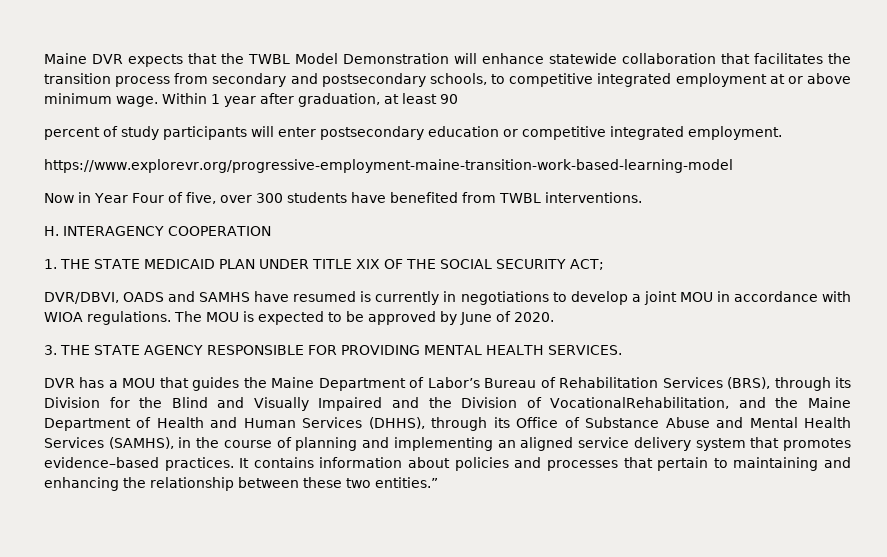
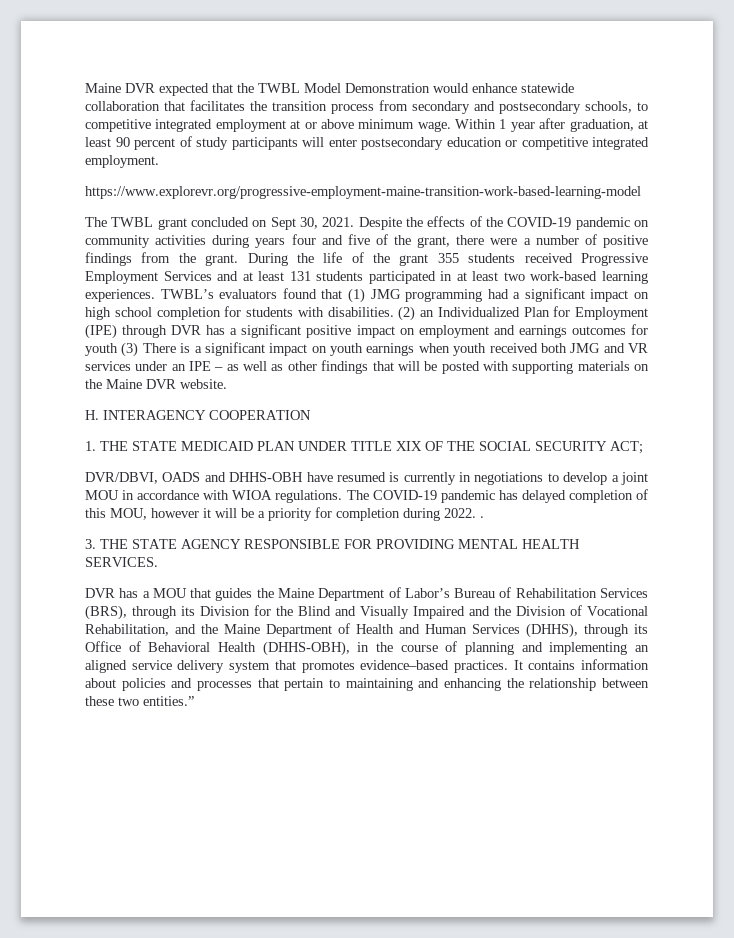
- Maine DVR expects that the TWBL Model Demonstration will enhance statewide collaboration that facilitates the transition process from secondary and postsecondary schools, to competitive integrated employment at or above minimum wage.
+ Maine DVR expected that the TWBL Model Demonstration would enhance statewide collaboration that facilitates the transition process from secondary and postsecondary schools, to competitive integrated employment at or above minimum wage.
- Within 1 year after graduation, at least 90
- percent of study participants will enter postsecondary education or competitive integrated employment.
+ Within 1 year after graduation, at least 90 percent of study participants will enter postsecondary education or competitive integrated employment.
- Now in Year Four of five, over 300 students have benefited from TWBL interventions.
+ The TWBL grant concluded on Sept 30, 2021. Despite the effects of the COVID-19 pandemic on community activities during years four and five of the grant, there were a number of positive findings from the grant. During the life of the grant 355 students received Progressive Employment Services and at least 131 students participated in at least two work-based learning experiences. TWBL’s evaluators found that (1) JMG programming had a significant impact on high school completion for students with disabilities. (2) an Individualized Plan for Employment (IPE) through DVR has a significant positive impact on employment and earnings outcomes for youth (3) There is a significant impact on youth earnings when youth received both JMG and VR services under an IPE – as well as other findings that will be posted with supporting materials on the Maine DVR website.
- DVR/DBVI, OADS and SAMHS have resumed is currently in negotiations to develop a joint MOU in accordance with WIOA regulations.
+ DVR/DBVI, OADS and DHHS-OBH have resumed is currently in negotiations to develop a joint MOU in accordance with WIOA regulations.
- The MOU is expected to be approved by June of 2020.
+ The COVID-19 pandemic has delayed completion of this MOU, however it will be a priority for completion during 2022. .
- DVR has a MOU that guides the Maine Department of Labor’s Bureau of Rehabilitation Services (BRS), through its Division for the Blind and Visually Impaired and the Division of VocationalRehabilitation, and the Maine Department of Health and Human Services (DHHS), through its Office of Substance Abuse and Mental Health Services (SAMHS), in the course of planning and implementing an aligned service delivery system that promotes evidence–based practices.
+ DVR has a MOU that guides the Maine Department of Labor’s Bureau of Rehabilitation Services (BRS), through its Division for the Blind and Visually Impaired and the Division of Vocational Rehabilitation, and the Maine Department of Health and Human Services (DHHS), through its Office of Behavioral Health (DHHS-OBH), in the course of planning and implementing an aligned service delivery system that promotes evidence–based practices.

